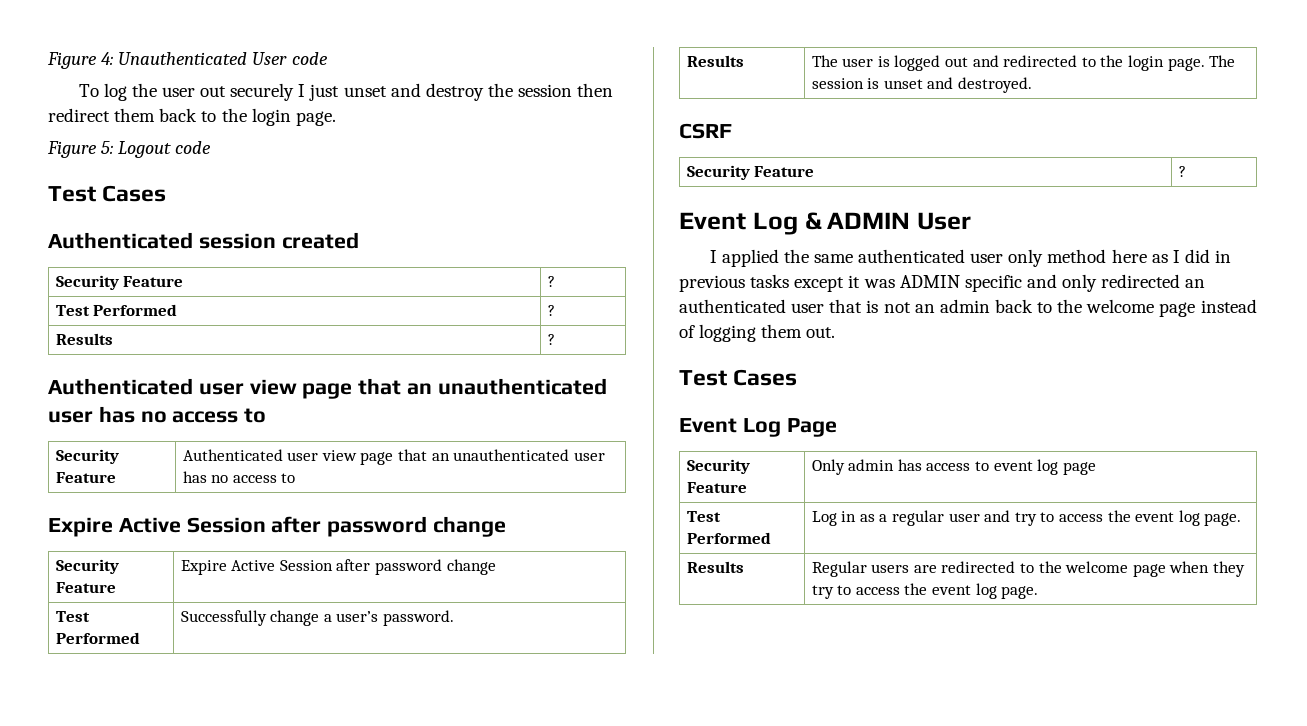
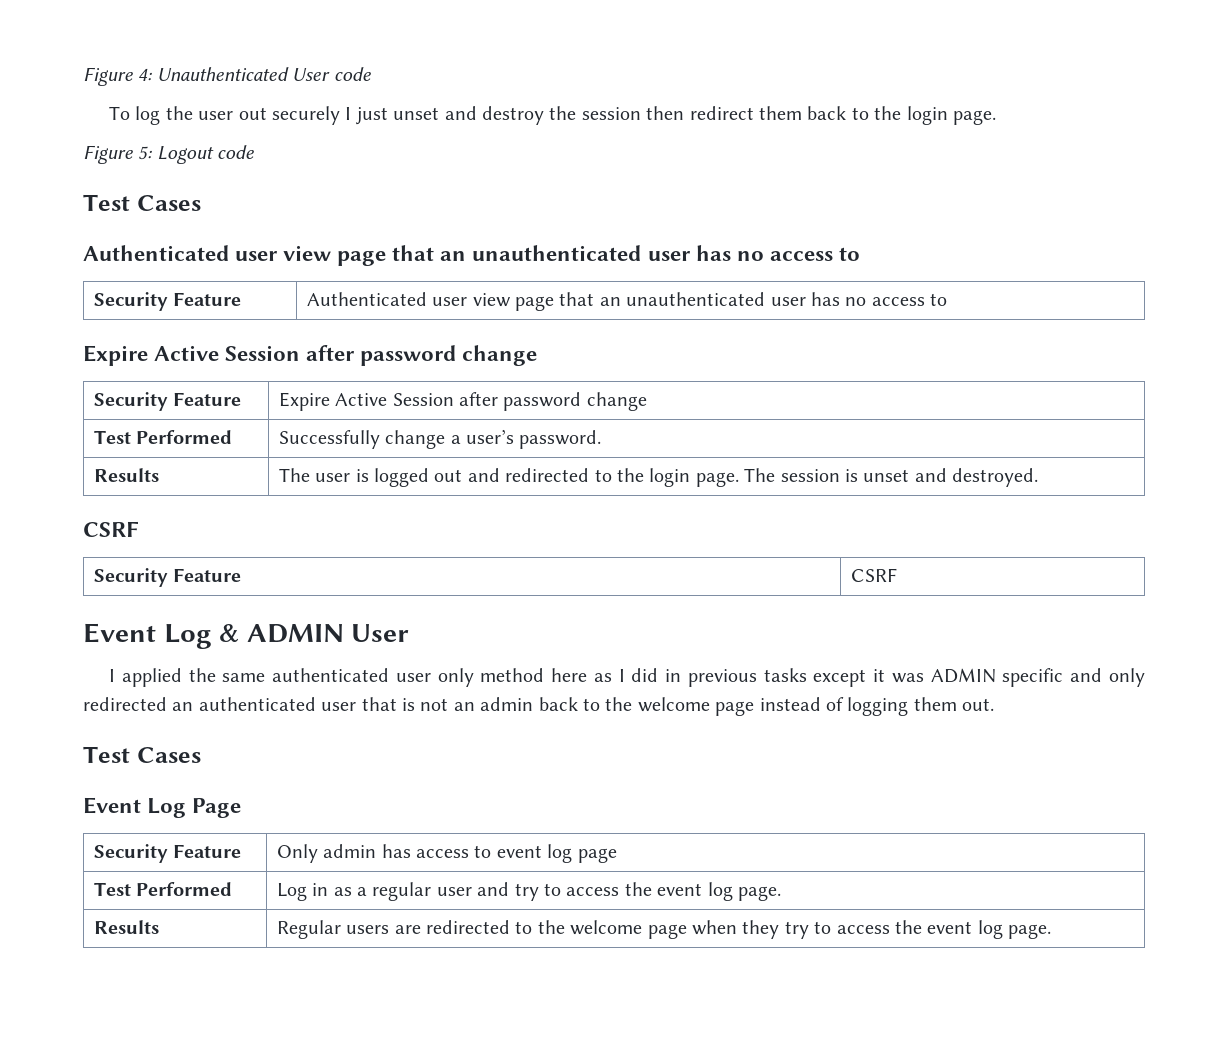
- Authenticated session created
- Security Feature | ?
- Test Performed | ?
- Results | ?
  Results | The user is logged out and redirected to the login page. The session is unset and destroyed.
  CSRF
- Security Feature | ?
+ Security Feature | CSRF

